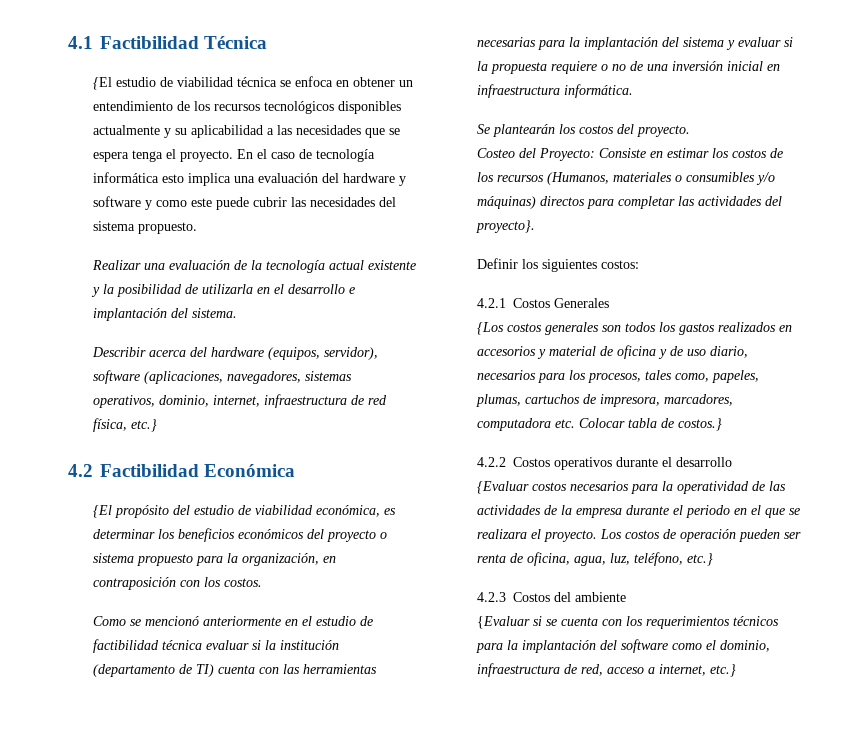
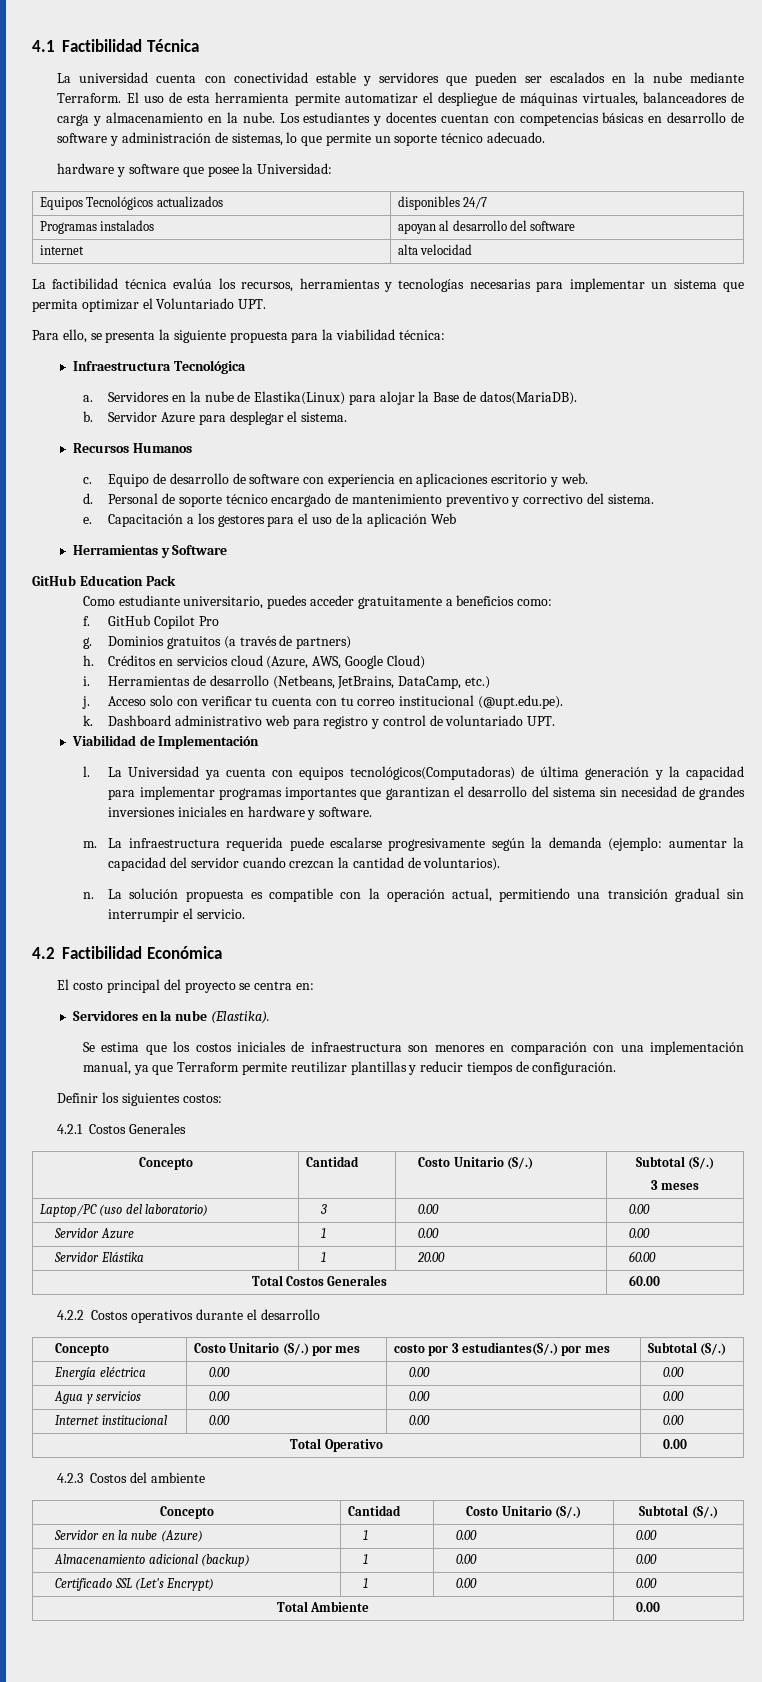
- {El estudio de viabilidad técnica se enfoca en obtener un entendimiento de los recursos tecnológicos disponibles actualmente y su aplicabilidad a las necesidades que se espera tenga el proyecto. En el caso de tecnología informática esto implica una evaluación del hardware y software y como este puede cubrir las necesidades del sistema propuesto.
- Realizar una evaluación de la tecnología actual existente y la posibilidad de utilizarla en el desarrollo e implantación del sistema.
- Describir acerca del hardware (equipos, servidor), software (aplicaciones, navegadores, sistemas operativos, dominio, internet, infraestructura de red física, etc.}
+ La universidad cuenta con conectividad estable y servidores que pueden ser escalados en la nube mediante Terraform. El uso de esta herramienta permite automatizar el despliegue de máquinas virtuales, balanceadores de carga y almacenamiento en la nube. Los estudiantes y docentes cuentan con competencias básicas en desarrollo de software y administración de sistemas, lo que permite un soporte técnico adecuado.
+ hardware y software que posee la Universidad:
+ Equipos Tecnológicos actualizados | disponibles 24/7
+ Programas instalados | apoyan al desarrollo del software
+ internet | alta velocidad
+ La factibilidad técnica evalúa los recursos, herramientas y tecnologías necesarias para implementar un sistema que permita optimizar el Voluntariado UPT.
+ Para ello, se presenta la siguiente propuesta para la viabilidad técnica:
+ Infraestructura Tecnológica
+ a. Servidores en la nube de Elastika(Linux) para alojar la Base de datos(MariaDB).
+ b. Servidor Azure para desplegar el sistema.
+ Recursos Humanos
+ c. Equipo de desarrollo de software con experiencia en aplicaciones escritorio y web.
+ d. Personal de soporte técnico encargado de mantenimiento preventivo y correctivo del sistema.
+ e. Capacitación a los gestores para el uso de la aplicación Web
+ Herramientas y Software
+ GitHub Education Pack
+ Como estudiante universitario, puedes acceder gratuitamente a beneficios como:
+ f. GitHub Copilot Pro
+ g. Dominios gratuitos (a través de partners)
+ h. Créditos en servicios cloud (Azure, AWS, Google Cloud)
+ i. Herramientas de desarrollo (Netbeans, JetBrains, DataCamp, etc.)
+ j. Acceso solo con verificar tu cuenta con tu correo institucional (@upt.edu.pe).
+ k. Dashboard administrativo web para registro y control de voluntariado UPT.
+ Viabilidad de Implementación
+ l. La Universidad ya cuenta con equipos tecnológicos(Computadoras) de última generación y la capacidad para implementar programas importantes que garantizan el desarrollo del sistema sin necesidad de grandes inversiones iniciales en hardware y software.
+ m. La infraestructura requerida puede escalarse progresivamente según la demanda (ejemplo: aumentar la capacidad del servidor cuando crezcan la cantidad de voluntarios).
+ n. La solución propuesta es compatible con la operación actual, permitiendo una transición gradual sin interrumpir el servicio.
  4.2 Factibilidad Económica
- {El propósito del estudio de viabilidad económica, es determinar los beneficios económicos del proyecto o sistema propuesto para la organización, en contraposición con los costos.
- Como se mencionó anteriormente en el estudio de factibilidad técnica evaluar si la institución (departamento de TI) cuenta con las herramientas necesarias para la implantación del sistema y evaluar si la propuesta requiere o no de una inversión inicial en infraestructura informática.
- Se plantearán los costos del proyecto.
- Costeo del Proyecto: Consiste en estimar los costos de los recursos (Humanos, materiales o consumibles y/o máquinas) directos para completar las actividades del proyecto}.
+ El costo principal del proyecto se centra en:
+ Servidores en la nube (Elastika).
+ Se estima que los costos iniciales de infraestructura son menores en comparación con una implementación manual, ya que Terraform permite reutilizar plantillas y reducir tiempos de configuración.
  4.2.1 Costos Generales
- {Los costos generales son todos los gastos realizados en accesorios y material de oficina y de uso diario, necesarios para los procesos, tales como, papeles, plumas, cartuchos de impresora, marcadores, computadora etc. Colocar tabla de costos.}
+ Concepto | Cantidad | Costo Unitario (S/.) | Subtotal (S/.)
+ 3 meses
+ Laptop/PC (uso del laboratorio) | 3 | 0.00 | 0.00
+ Servidor Azure | 1 | 0.00 | 0.00
+ Servidor Elástika | 1 | 20.00 | 60.00
+ Total Costos Generales | 60.00
- {Evaluar costos necesarios para la operatividad de las actividades de la empresa durante el periodo en el que se realizara el proyecto. Los costos de operación pueden ser renta de oficina, agua, luz, teléfono, etc.}
+ Concepto | Costo Unitario (S/.) por mes | costo por 3 estudiantes(S/.) por mes | Subtotal (S/.)
+ Energía eléctrica | 0.00 | 0.00 | 0.00
+ Agua y servicios | 0.00 | 0.00 | 0.00
+ Internet institucional | 0.00 | 0.00 | 0.00
+ Total Operativo | 0.00
  4.2.3 Costos del ambiente
- {Evaluar si se cuenta con los requerimientos técnicos para la implantación del software como el dominio, infraestructura de red, acceso a internet, etc.}
+ Concepto | Cantidad | Costo Unitario (S/.) | Subtotal (S/.)
+ Servidor en la nube (Azure) | 1 | 0.00 | 0.00
+ Almacenamiento adicional (backup) | 1 | 0.00 | 0.00
+ Certificado SSL (Let's Encrypt) | 1 | 0.00 | 0.00
+ Total Ambiente | 0.00

